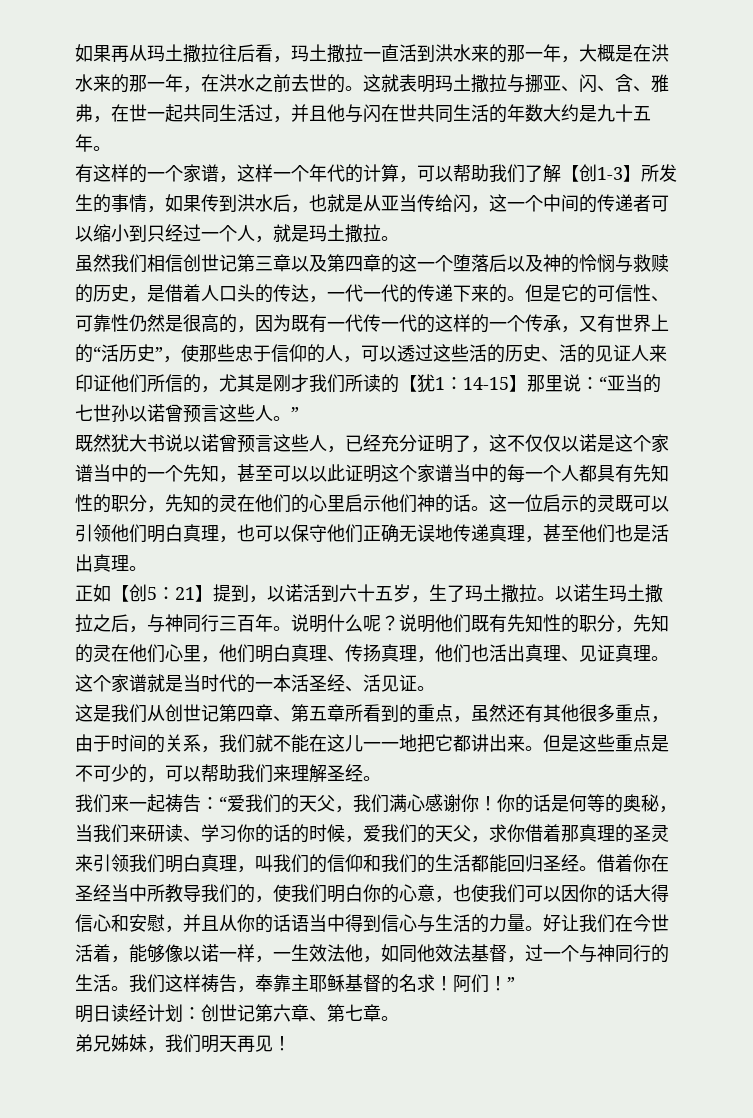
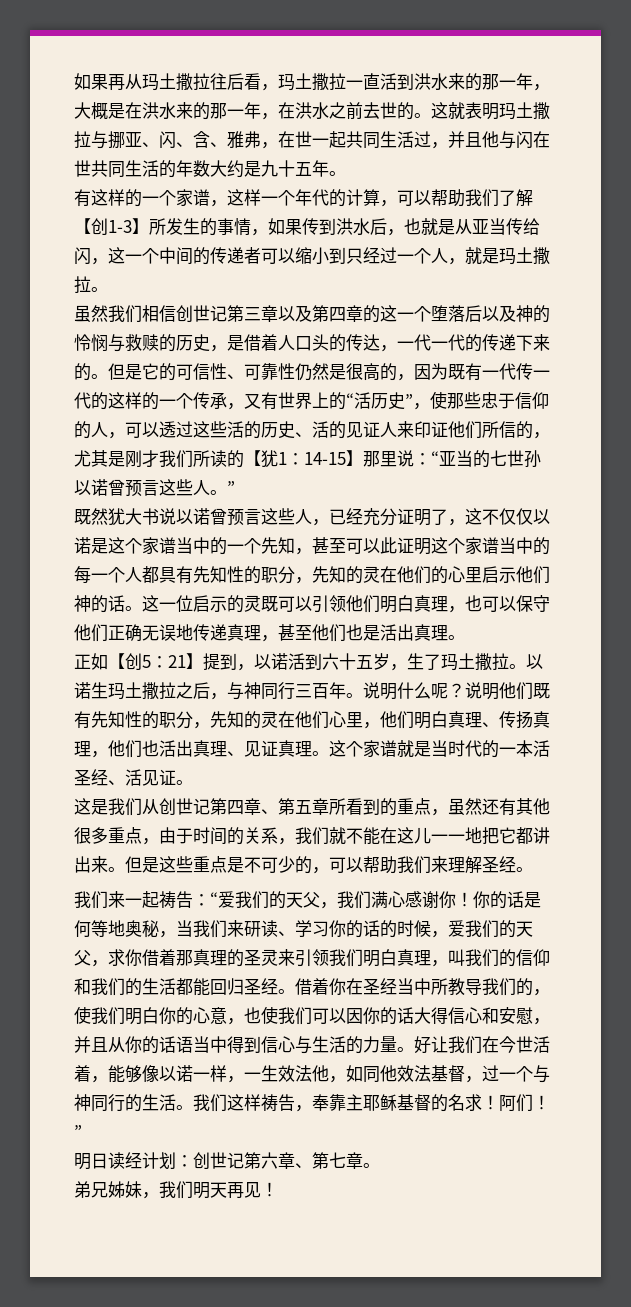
- 既然犹大书说以诺曾预言这些人，已经充分证明了，这不仅仅以诺是这个家谱当中的一个先知，甚至可以以此证明这个家谱当中的每一个人都具有先知性的职分，先知的灵在他们的心里启示他们神的话。
+ 既然犹大书说以诺曾预言这些人，已经充分证明了，这不仅仅以诺是这个家谱当中的一个先知，甚至可以此证明这个家谱当中的每一个人都具有先知性的职分，先知的灵在他们的心里启示他们神的话。
- 你的话是何等的奥秘，当我们来研读、学习你的话的时候，爱我们的天父，求你借着那真理的圣灵来引领我们明白真理，叫我们的信仰和我们的生活都能回归圣经。
+ 你的话是何等地奥秘，当我们来研读、学习你的话的时候，爱我们的天父，求你借着那真理的圣灵来引领我们明白真理，叫我们的信仰和我们的生活都能回归圣经。

